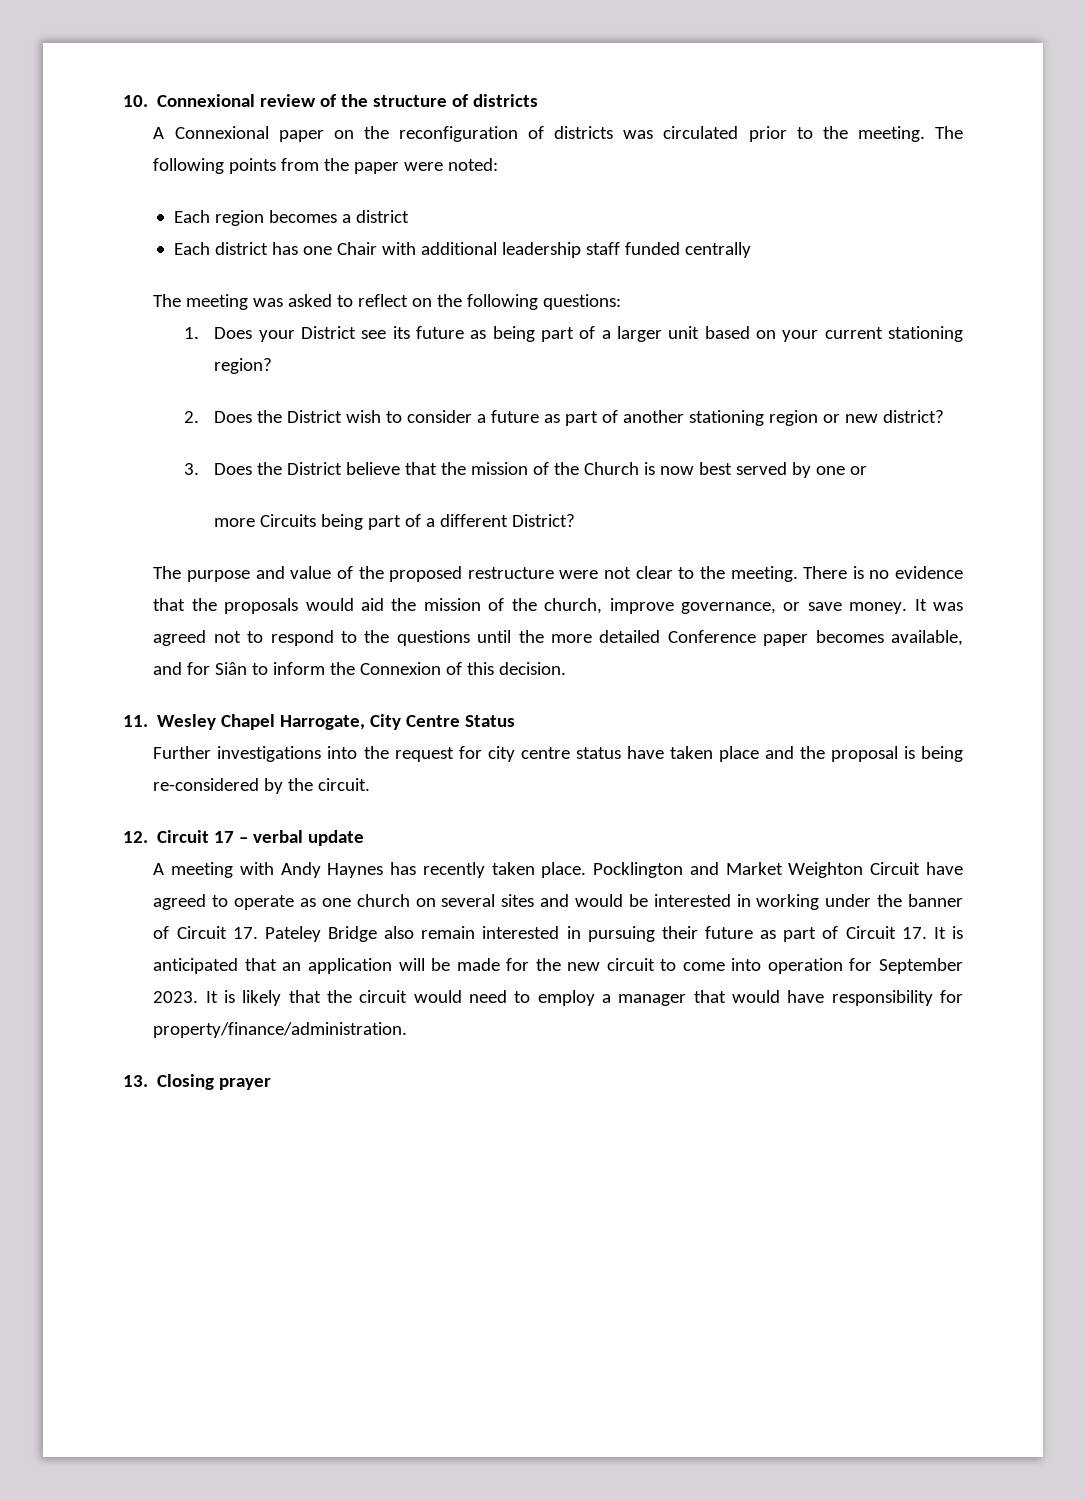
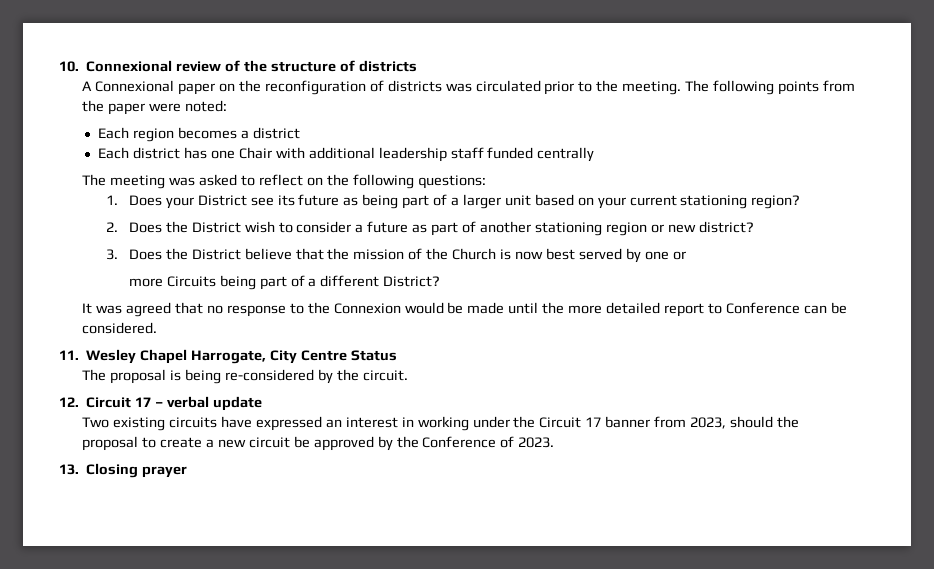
- The purpose and value of the proposed restructure were not clear to the meeting. There is no evidence that the proposals would aid the mission of the church, improve governance, or save money. It was agreed not to respond to the questions until the more detailed Conference paper becomes available, and for Siân to inform the Connexion of this decision.
+ It was agreed that no response to the Connexion would be made until the more detailed report to Conference can be considered.
- Further investigations into the request for city centre status have taken place and the proposal is being re-considered by the circuit.
+ The proposal is being re-considered by the circuit.
- A meeting with Andy Haynes has recently taken place. Pocklington and Market Weighton Circuit have agreed to operate as one church on several sites and would be interested in working under the banner of Circuit 17. Pateley Bridge also remain interested in pursuing their future as part of Circuit 17. It is anticipated that an application will be made for the new circuit to come into operation for September 2023. It is likely that the circuit would need to employ a manager that would have responsibility for property/finance/administration.
+ Two existing circuits have expressed an interest in working under the Circuit 17 banner from 2023, should the proposal to create a new circuit be approved by the Conference of 2023.

